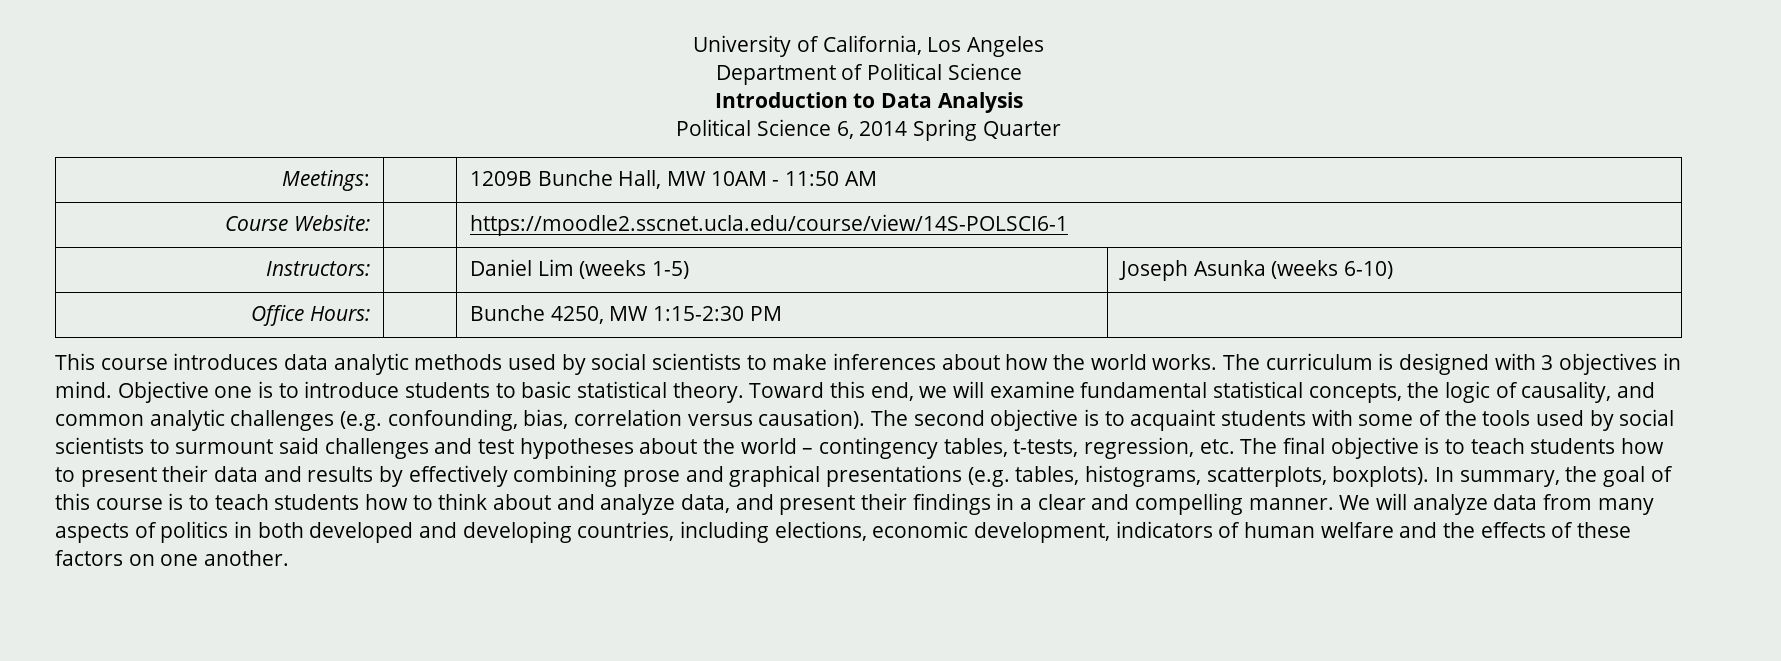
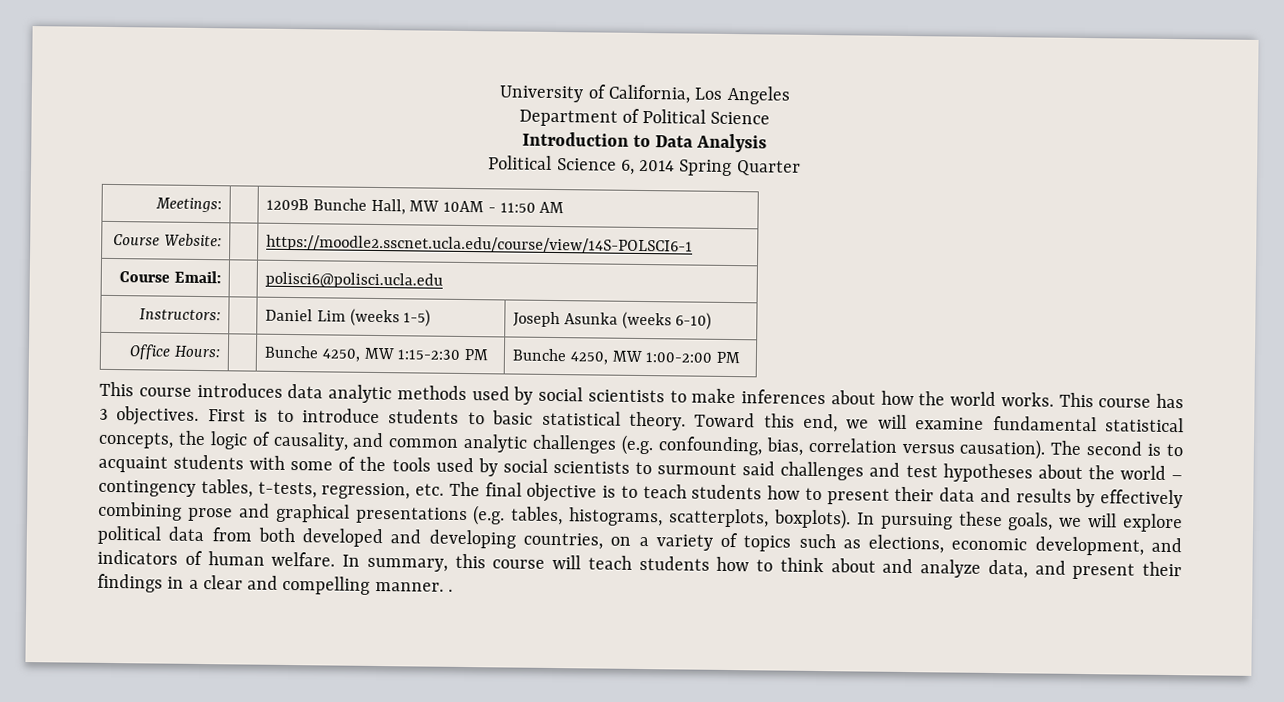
+ Course Email: | | polisci6@polisci.ucla.edu
- Office Hours: | | Bunche 4250, MW 1:15-2:30 PM |
+ Office Hours: | | Bunche 4250, MW 1:15-2:30 PM | Bunche 4250, MW 1:00-2:00 PM
- The curriculum is designed with 3 objectives in mind. Objective one is to introduce students to basic statistical theory.
+ This course has 3 objectives. First is to introduce students to basic statistical theory.
- The second objective is to acquaint students with some of the tools used by social scientists to surmount said challenges and test hypotheses about the world – contingency tables, t-tests, regression, etc. The final objective is to teach students how to present their data and results by effectively combining prose and graphical presentations (e.g. tables, histograms, scatterplots, boxplots).
+ The second is to acquaint students with some of the tools used by social scientists to surmount said challenges and test hypotheses about the world – contingency tables, t-tests, regression, etc. The final objective is to teach students how to present their data and results by effectively combining prose and graphical presentations (e.g. tables, histograms, scatterplots, boxplots).
- In summary, the goal of this course is to teach students how to think about and analyze data, and present their findings in a clear and compelling manner. We will analyze data from many aspects of politics in both developed and developing countries, including elections, economic development, indicators of human welfare and the effects of these factors on one another.
+ In pursuing these goals, we will explore political data from both developed and developing countries, on a variety of topics such as elections, economic development, and indicators of human welfare. In summary, this course will teach students how to think about and analyze data, and present their findings in a clear and compelling manner. .

